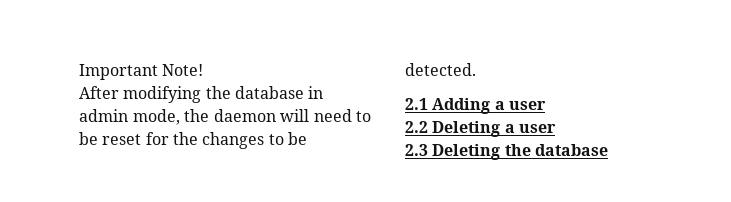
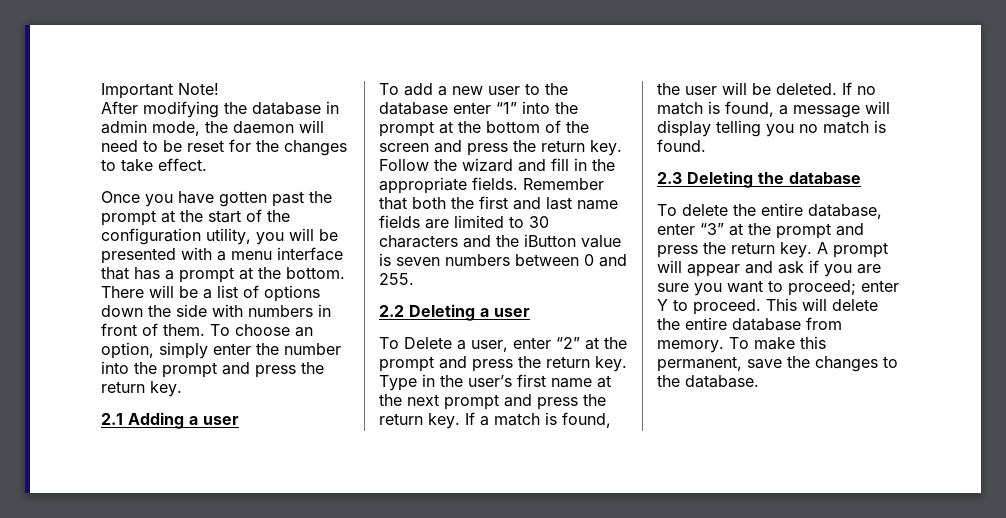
- After modifying the database in admin mode, the daemon will need to be reset for the changes to be detected.
+ After modifying the database in admin mode, the daemon will need to be reset for the changes to take effect.
+ Once you have gotten past the prompt at the start of the configuration utility, you will be presented with a menu interface that has a prompt at the bottom. There will be a list of options down the side with numbers in front of them. To choose an option, simply enter the number into the prompt and press the return key.
  2.1 Adding a user
+ To add a new user to the database enter “1” into the prompt at the bottom of the screen and press the return key. Follow the wizard and fill in the appropriate fields. Remember that both the first and last name fields are limited to 30 characters and the iButton value is seven numbers between 0 and 255.
  2.2 Deleting a user
+ To Delete a user, enter “2” at the prompt and press the return key. Type in the user’s first name at the next prompt and press the return key. If a match is found, the user will be deleted. If no match is found, a message will display telling you no match is found.
  2.3 Deleting the database
+ To delete the entire database, enter “3” at the prompt and press the return key. A prompt will appear and ask if you are sure you want to proceed; enter Y to proceed. This will delete the entire database from memory. To make this permanent, save the changes to the database.

